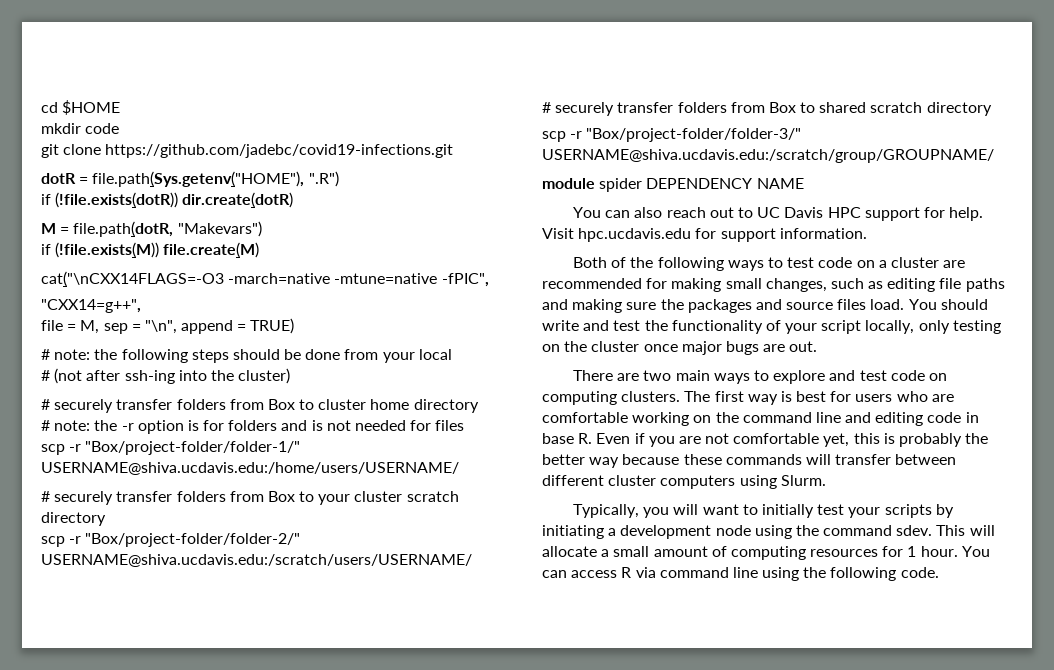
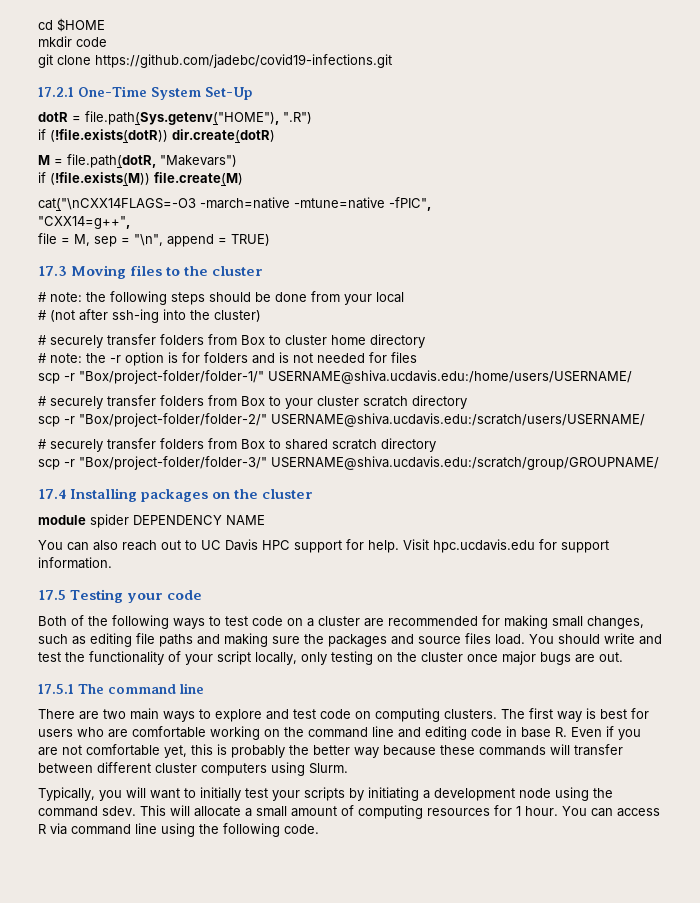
+ 17.2.1 One-Time System Set-Up
+ 17.3 Moving files to the cluster
+ 17.4 Installing packages on the cluster
+ 17.5 Testing your code
+ 17.5.1 The command line

